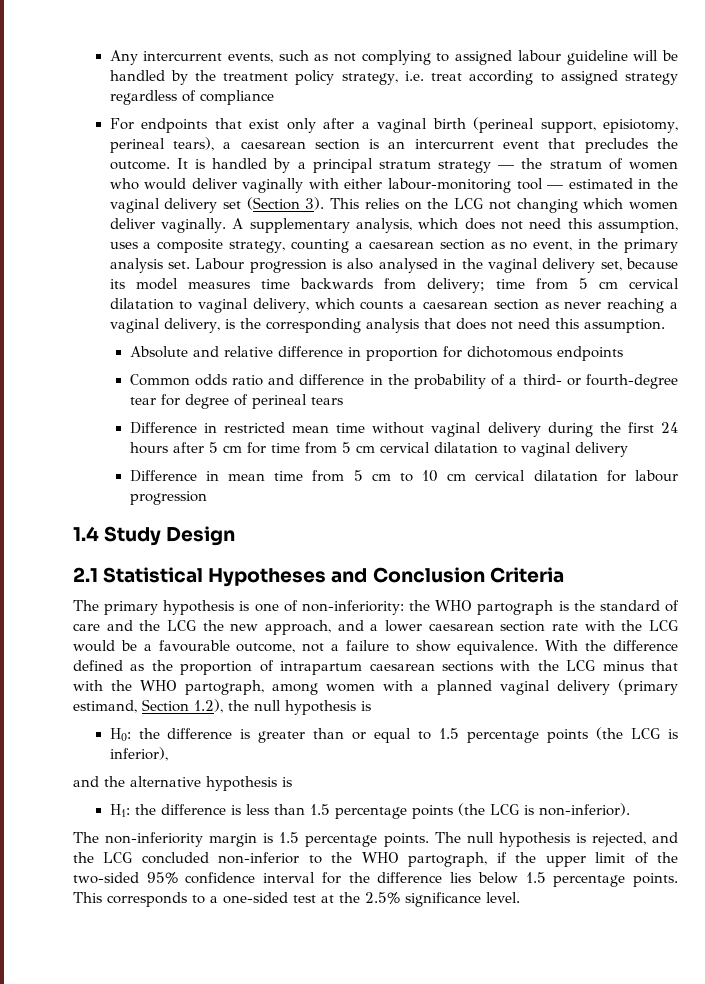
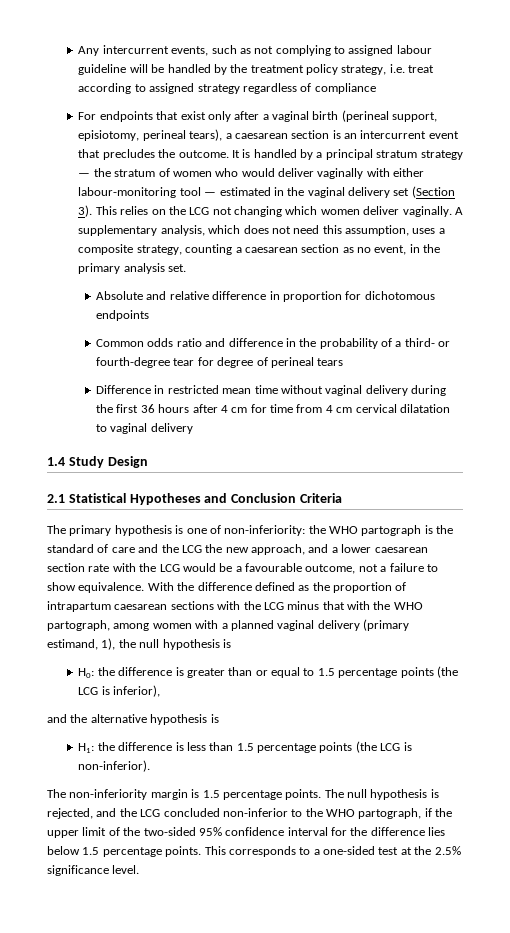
- Labour progression is also analysed in the vaginal delivery set, because its model measures time backwards from delivery; time from 5 cm cervical dilatation to vaginal delivery, which counts a caesarean section as never reaching a vaginal delivery, is the corresponding analysis that does not need this assumption.
- Difference in restricted mean time without vaginal delivery during the first 24 hours after 5 cm for time from 5 cm cervical dilatation to vaginal delivery
+ Difference in restricted mean time without vaginal delivery during the first 36 hours after 4 cm for time from 4 cm cervical dilatation to vaginal delivery
- Difference in mean time from 5 cm to 10 cm cervical dilatation for labour progression
- With the difference defined as the proportion of intrapartum caesarean sections with the LCG minus that with the WHO partograph, among women with a planned vaginal delivery (primary estimand, Section 1.2), the null hypothesis is
+ With the difference defined as the proportion of intrapartum caesarean sections with the LCG minus that with the WHO partograph, among women with a planned vaginal delivery (primary estimand, 1), the null hypothesis is

